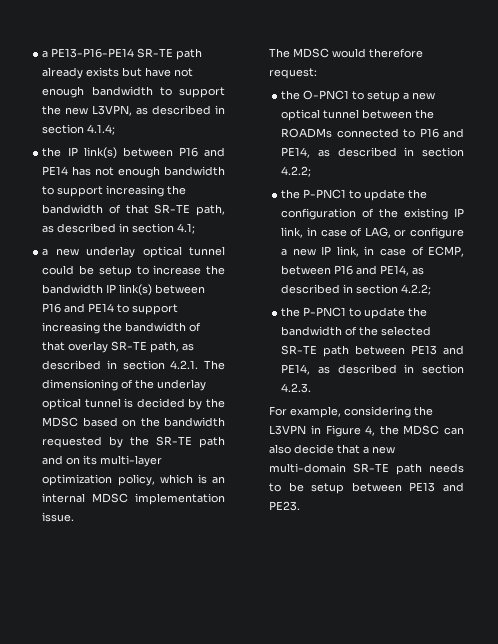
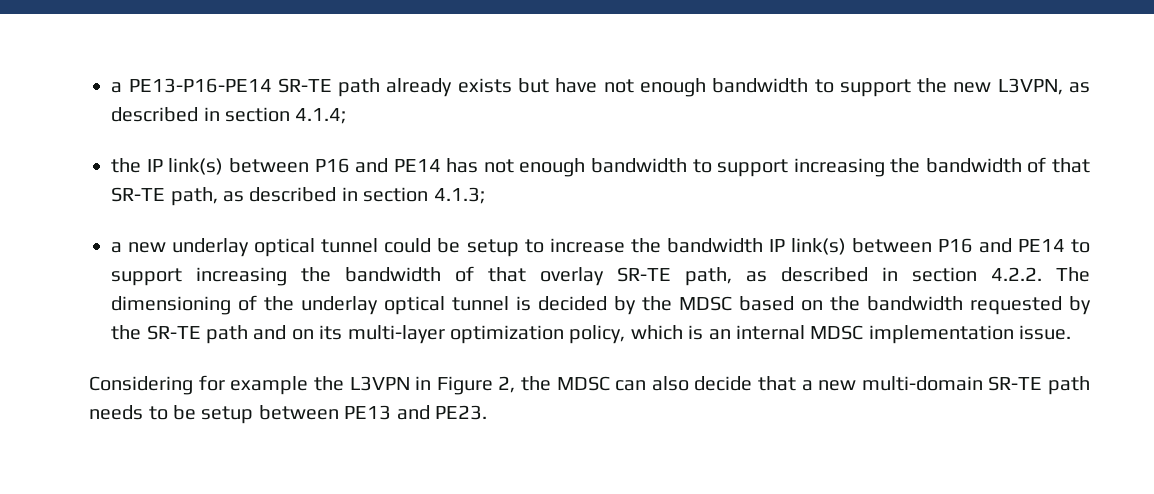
- the IP link(s) between P16 and PE14 has not enough bandwidth to support increasing the bandwidth of that SR-TE path, as described in section 4.1;
+ the IP link(s) between P16 and PE14 has not enough bandwidth to support increasing the bandwidth of that SR-TE path, as described in section 4.1.3;
- a new underlay optical tunnel could be setup to increase the bandwidth IP link(s) between P16 and PE14 to support increasing the bandwidth of that overlay SR-TE path, as described in section 4.2.1. The dimensioning of the underlay optical tunnel is decided by the MDSC based on the bandwidth requested by the SR-TE path and on its multi-layer optimization policy, which is an internal MDSC implementation issue.
+ a new underlay optical tunnel could be setup to increase the bandwidth IP link(s) between P16 and PE14 to support increasing the bandwidth of that overlay SR-TE path, as described in section 4.2.2. The dimensioning of the underlay optical tunnel is decided by the MDSC based on the bandwidth requested by the SR-TE path and on its multi-layer optimization policy, which is an internal MDSC implementation issue.
- The MDSC would therefore request:
- the O-PNC1 to setup a new optical tunnel between the ROADMs connected to P16 and PE14, as described in section 4.2.2;
- the P-PNC1 to update the configuration of the existing IP link, in case of LAG, or configure a new IP link, in case of ECMP, between P16 and PE14, as described in section 4.2.2;
- the P-PNC1 to update the bandwidth of the selected SR-TE path between PE13 and PE14, as described in section 4.2.3.
- For example, considering the L3VPN in Figure 4, the MDSC can also decide that a new multi-domain SR-TE path needs to be setup between PE13 and PE23.
+ Considering for example the L3VPN in Figure 2, the MDSC can also decide that a new multi-domain SR-TE path needs to be setup between PE13 and PE23.

